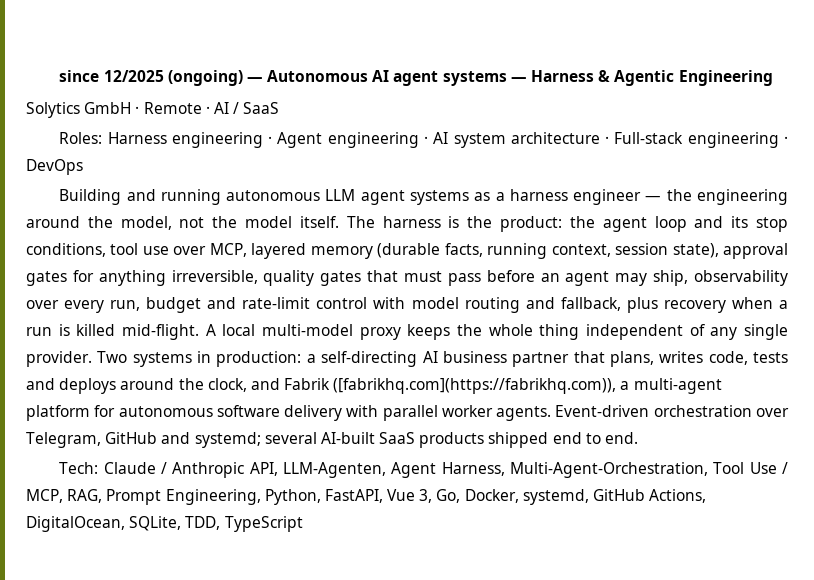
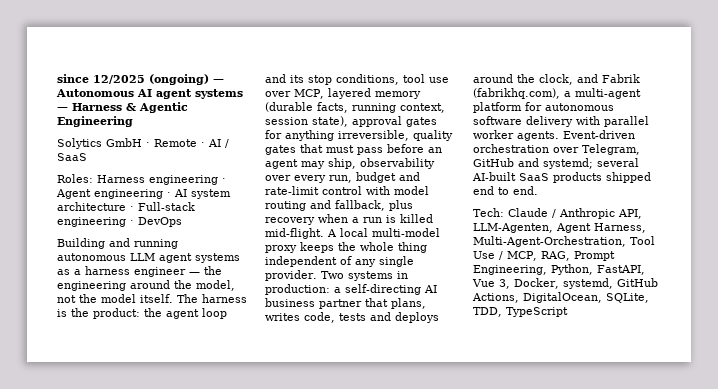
- Two systems in production: a self-directing AI business partner that plans, writes code, tests and deploys around the clock, and Fabrik ([fabrikhq.com](https://fabrikhq.com)), a multi-agent platform for autonomous software delivery with parallel worker agents.
+ Two systems in production: a self-directing AI business partner that plans, writes code, tests and deploys around the clock, and Fabrik (fabrikhq.com), a multi-agent platform for autonomous software delivery with parallel worker agents.
- Tech: Claude / Anthropic API, LLM-Agenten, Agent Harness, Multi-Agent-Orchestration, Tool Use / MCP, RAG, Prompt Engineering, Python, FastAPI, Vue 3, Go, Docker, systemd, GitHub Actions, DigitalOcean, SQLite, TDD, TypeScript
+ Tech: Claude / Anthropic API, LLM-Agenten, Agent Harness, Multi-Agent-Orchestration, Tool Use / MCP, RAG, Prompt Engineering, Python, FastAPI, Vue 3, Docker, systemd, GitHub Actions, DigitalOcean, SQLite, TDD, TypeScript

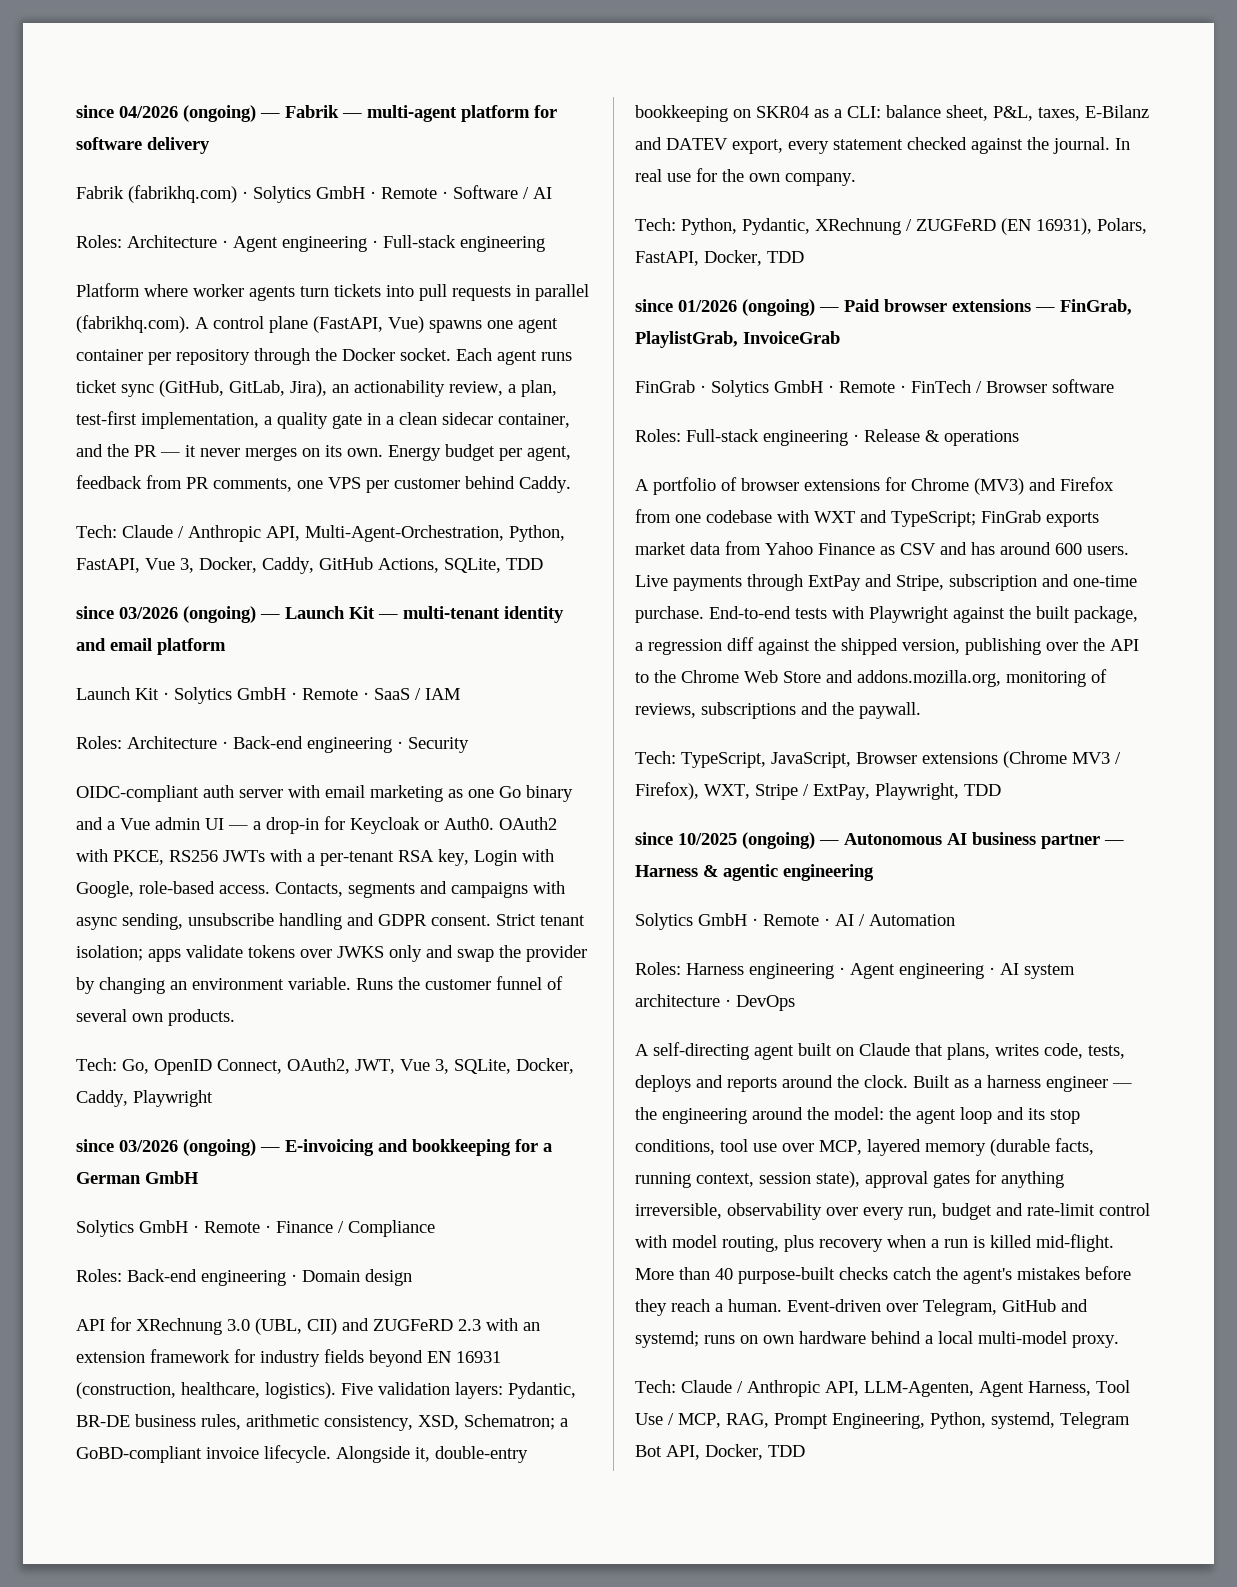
- since 12/2025 (ongoing) — Autonomous AI agent systems — Harness & Agentic Engineering
+ since 04/2026 (ongoing) — Fabrik — multi-agent platform for software delivery
+ Fabrik (fabrikhq.com) · Solytics GmbH · Remote · Software / AI
+ Roles: Architecture · Agent engineering · Full-stack engineering
+ Platform where worker agents turn tickets into pull requests in parallel (fabrikhq.com). A control plane (FastAPI, Vue) spawns one agent container per repository through the Docker socket. Each agent runs ticket sync (GitHub, GitLab, Jira), an actionability review, a plan, test-first implementation, a quality gate in a clean sidecar container, and the PR — it never merges on its own. Energy budget per agent, feedback from PR comments, one VPS per customer behind Caddy.
+ Tech: Claude / Anthropic API, Multi-Agent-Orchestration, Python, FastAPI, Vue 3, Docker, Caddy, GitHub Actions, SQLite, TDD
+ since 03/2026 (ongoing) — Launch Kit — multi-tenant identity and email platform
+ Launch Kit · Solytics GmbH · Remote · SaaS / IAM
+ Roles: Architecture · Back-end engineering · Security
+ OIDC-compliant auth server with email marketing as one Go binary and a Vue admin UI — a drop-in for Keycloak or Auth0. OAuth2 with PKCE, RS256 JWTs with a per-tenant RSA key, Login with Google, role-based access. Contacts, segments and campaigns with async sending, unsubscribe handling and GDPR consent. Strict tenant isolation; apps validate tokens over JWKS only and swap the provider by changing an environment variable. Runs the customer funnel of several own products.
+ Tech: Go, OpenID Connect, OAuth2, JWT, Vue 3, SQLite, Docker, Caddy, Playwright
+ since 03/2026 (ongoing) — E-invoicing and bookkeeping for a German GmbH
+ Solytics GmbH · Remote · Finance / Compliance
+ Roles: Back-end engineering · Domain design
+ API for XRechnung 3.0 (UBL, CII) and ZUGFeRD 2.3 with an extension framework for industry fields beyond EN 16931 (construction, healthcare, logistics). Five validation layers: Pydantic, BR-DE business rules, arithmetic consistency, XSD, Schematron; a GoBD-compliant invoice lifecycle. Alongside it, double-entry bookkeeping on SKR04 as a CLI: balance sheet, P&L, taxes, E-Bilanz and DATEV export, every statement checked against the journal. In real use for the own company.
+ Tech: Python, Pydantic, XRechnung / ZUGFeRD (EN 16931), Polars, FastAPI, Docker, TDD
+ since 01/2026 (ongoing) — Paid browser extensions — FinGrab, PlaylistGrab, InvoiceGrab
+ FinGrab · Solytics GmbH · Remote · FinTech / Browser software
+ Roles: Full-stack engineering · Release & operations
+ A portfolio of browser extensions for Chrome (MV3) and Firefox from one codebase with WXT and TypeScript; FinGrab exports market data from Yahoo Finance as CSV and has around 600 users. Live payments through ExtPay and Stripe, subscription and one-time purchase. End-to-end tests with Playwright against the built package, a regression diff against the shipped version, publishing over the API to the Chrome Web Store and addons.mozilla.org, monitoring of reviews, subscriptions and the paywall.
+ Tech: TypeScript, JavaScript, Browser extensions (Chrome MV3 / Firefox), WXT, Stripe / ExtPay, Playwright, TDD
+ since 10/2025 (ongoing) — Autonomous AI business partner — Harness & agentic engineering
- Solytics GmbH · Remote · AI / SaaS
+ Solytics GmbH · Remote · AI / Automation
- Harness engineering · Agent engineering · AI system architecture · Full-stack engineering · DevOps
- Building and running autonomous LLM agent systems as a harness engineer — the engineering around the model, not the model itself. The harness is the product:
+ Harness engineering · Agent engineering · AI system architecture · DevOps
+ A self-directing agent built on Claude that plans, writes code, tests, deploys and reports around the clock. Built as a harness engineer — the engineering around the model:
- the agent loop and its stop conditions, tool use over MCP, layered memory (durable facts, running context, session state), approval gates for anything irreversible, quality gates that must pass before an agent may ship, observability over every run, budget and rate-limit control with model routing and fallback, plus recovery when a run is killed mid-flight.
+ the agent loop and its stop conditions, tool use over MCP, layered memory (durable facts, running context, session state), approval gates for anything irreversible, observability over every run, budget and rate-limit control with model routing, plus recovery when a run is killed mid-flight.
- A local multi-model proxy keeps the whole thing independent of any single provider. Two systems in production: a self-directing AI business partner that plans, writes code, tests and deploys around the clock, and Fabrik (fabrikhq.com), a multi-agent platform for autonomous software delivery with parallel worker agents. Event-driven orchestration over Telegram, GitHub and systemd; several AI-built SaaS products shipped end to end.
+ More than 40 purpose-built checks catch the agent's mistakes before they reach a human. Event-driven over Telegram, GitHub and systemd; runs on own hardware behind a local multi-model proxy.
- Tech: Claude / Anthropic API, LLM-Agenten, Agent Harness, Multi-Agent-Orchestration, Tool Use / MCP, RAG, Prompt Engineering, Python, FastAPI, Vue 3, Docker, systemd, GitHub Actions, DigitalOcean, SQLite, TDD, TypeScript
+ Tech: Claude / Anthropic API, LLM-Agenten, Agent Harness, Tool Use / MCP, RAG, Prompt Engineering, Python, systemd, Telegram Bot API, Docker, TDD

